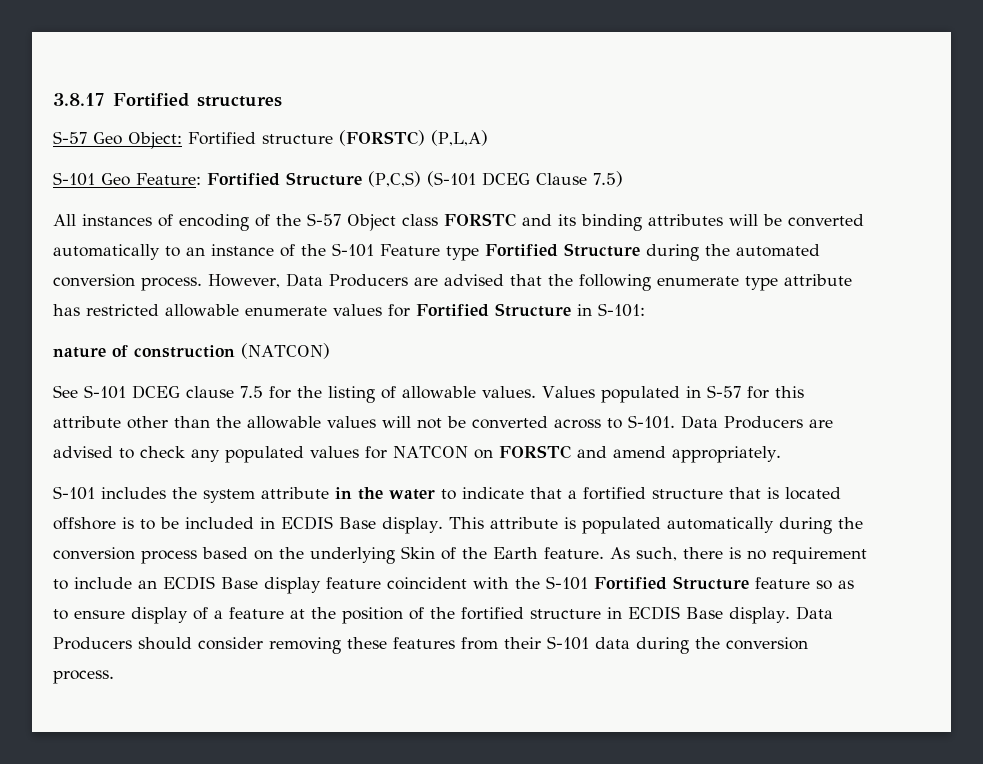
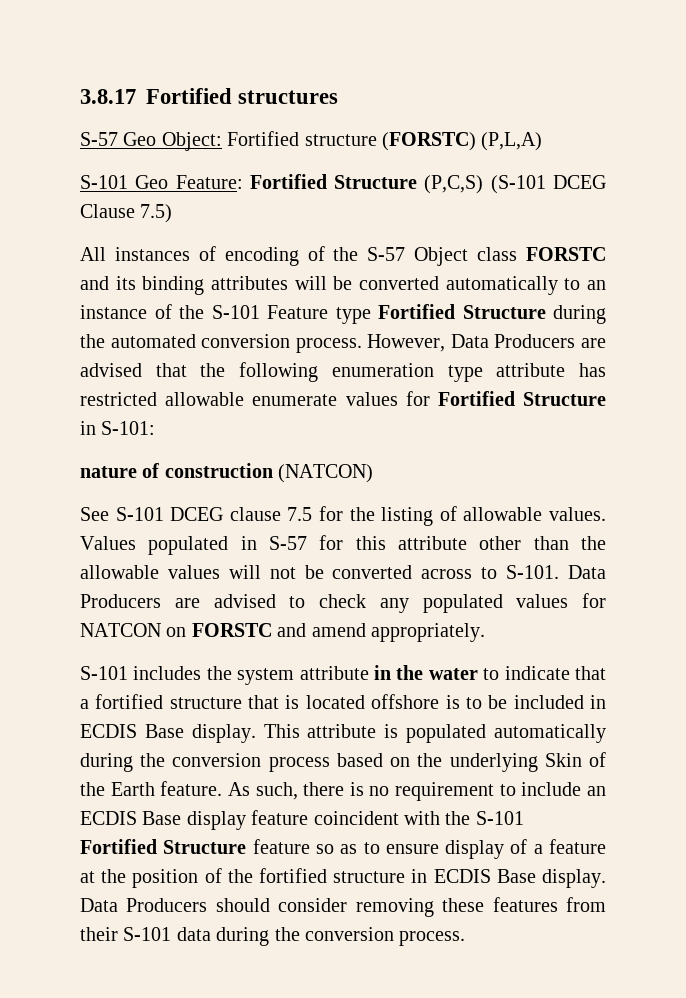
- However, Data Producers are advised that the following enumerate type attribute has restricted allowable enumerate values for Fortified Structure in S-101:
+ However, Data Producers are advised that the following enumeration type attribute has restricted allowable enumerate values for Fortified Structure in S-101:

